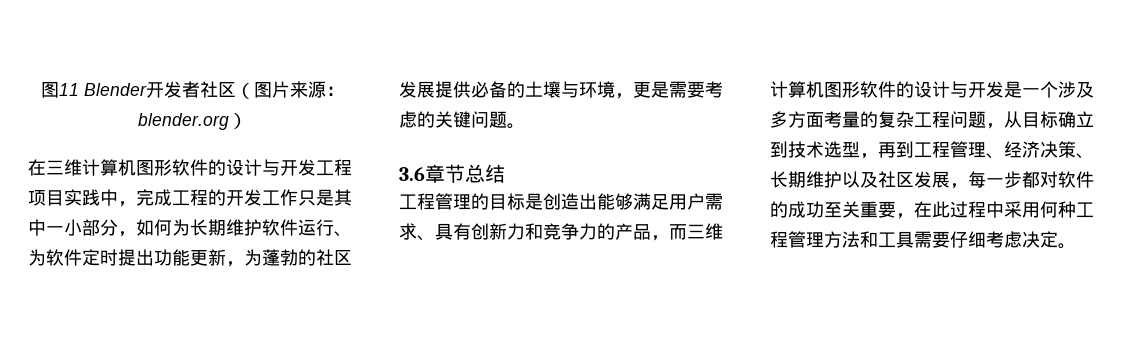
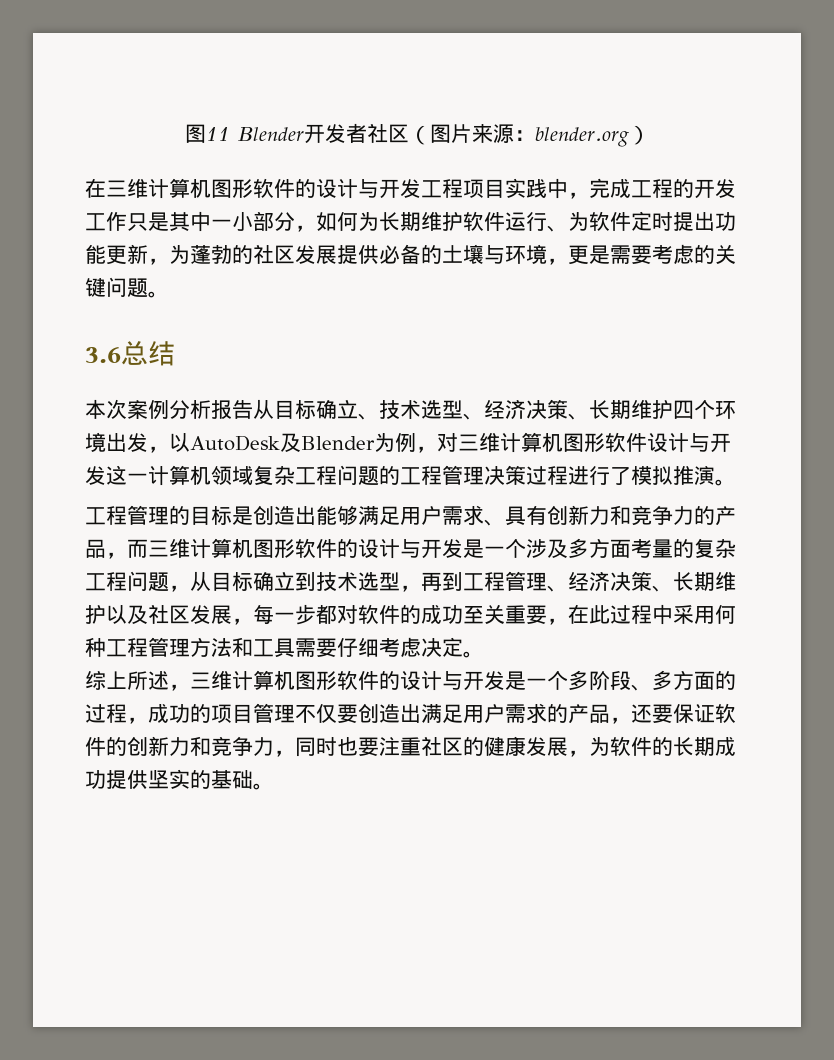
- 3.6章节总结
+ 3.6总结
+ 本次案例分析报告从目标确立、技术选型、经济决策、长期维护四个环境出发，以AutoDesk及Blender为例，对三维计算机图形软件设计与开发这一计算机领域复杂工程问题的工程管理决策过程进行了模拟推演。
+ 综上所述，三维计算机图形软件的设计与开发是一个多阶段、多方面的过程，成功的项目管理不仅要创造出满足用户需求的产品，还要保证软件的创新力和竞争力，同时也要注重社区的健康发展，为软件的长期成功提供坚实的基础。

